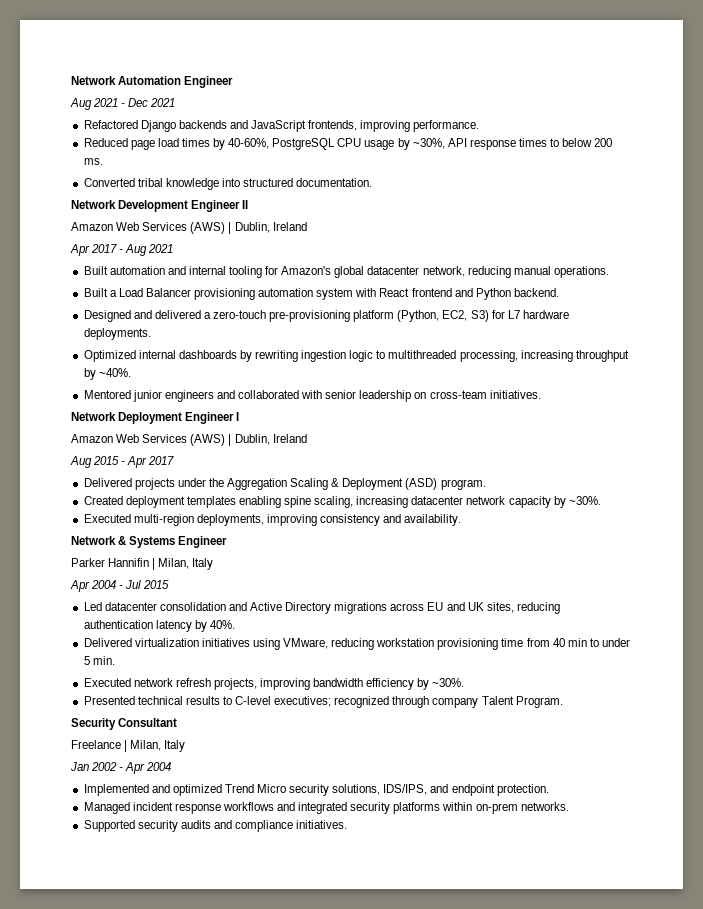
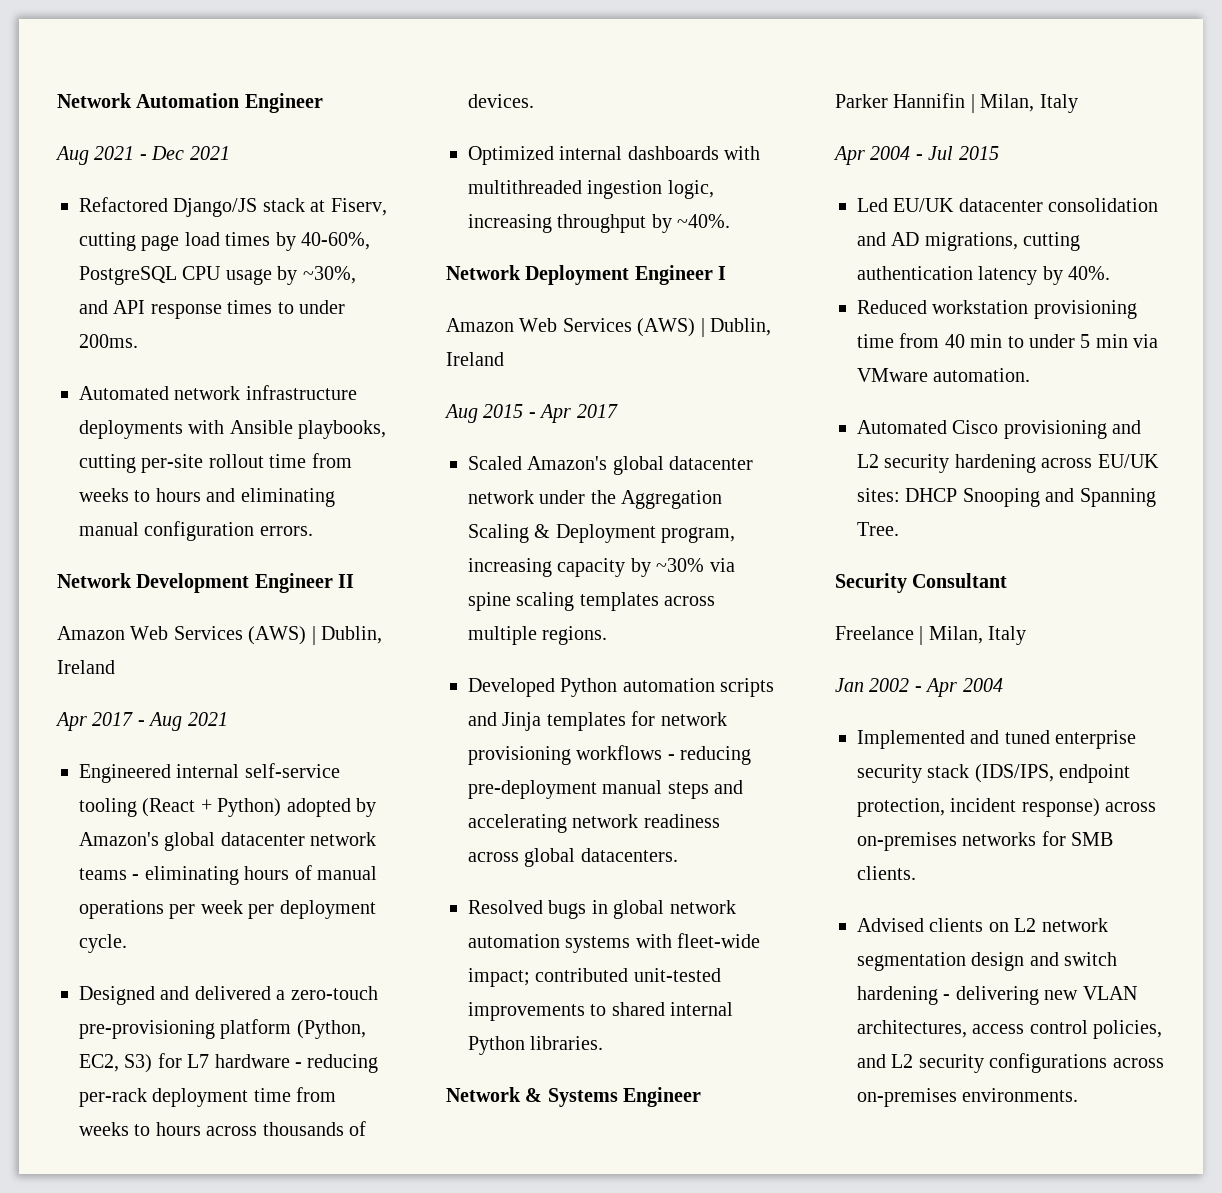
- Refactored Django backends and JavaScript frontends, improving performance.
- Reduced page load times by 40-60%, PostgreSQL CPU usage by ~30%, API response times to below 200 ms.
- Converted tribal knowledge into structured documentation.
+ Refactored Django/JS stack at Fiserv, cutting page load times by 40-60%, PostgreSQL CPU usage by ~30%, and API response times to under 200ms.
+ Automated network infrastructure deployments with Ansible playbooks, cutting per-site rollout time from weeks to hours and eliminating manual configuration errors.
- Built automation and internal tooling for Amazon's global datacenter network, reducing manual operations.
- Built a Load Balancer provisioning automation system with React frontend and Python backend.
+ Engineered internal self-service tooling (React + Python) adopted by Amazon's global datacenter network teams - eliminating hours of manual operations per week per deployment cycle.
- Designed and delivered a zero-touch pre-provisioning platform (Python, EC2, S3) for L7 hardware deployments.
- Optimized internal dashboards by rewriting ingestion logic to multithreaded processing, increasing throughput by ~40%.
- Mentored junior engineers and collaborated with senior leadership on cross-team initiatives.
+ Designed and delivered a zero-touch pre-provisioning platform (Python, EC2, S3) for L7 hardware - reducing per-rack deployment time from weeks to hours across thousands of devices.
+ Optimized internal dashboards with multithreaded ingestion logic, increasing throughput by ~40%.
- Delivered projects under the Aggregation Scaling & Deployment (ASD) program.
- Created deployment templates enabling spine scaling, increasing datacenter network capacity by ~30%.
- Executed multi-region deployments, improving consistency and availability.
+ Scaled Amazon's global datacenter network under the Aggregation Scaling & Deployment program, increasing capacity by ~30% via spine scaling templates across multiple regions.
+ Developed Python automation scripts and Jinja templates for network provisioning workflows - reducing pre-deployment manual steps and accelerating network readiness across global datacenters.
+ Resolved bugs in global network automation systems with fleet-wide impact; contributed unit-tested improvements to shared internal Python libraries.
- Led datacenter consolidation and Active Directory migrations across EU and UK sites, reducing authentication latency by 40%.
- Delivered virtualization initiatives using VMware, reducing workstation provisioning time from 40 min to under 5 min.
- Executed network refresh projects, improving bandwidth efficiency by ~30%.
- Presented technical results to C-level executives; recognized through company Talent Program.
+ Led EU/UK datacenter consolidation and AD migrations, cutting authentication latency by 40%.
+ Reduced workstation provisioning time from 40 min to under 5 min via VMware automation.
+ Automated Cisco provisioning and L2 security hardening across EU/UK sites: DHCP Snooping and Spanning Tree.
- Implemented and optimized Trend Micro security solutions, IDS/IPS, and endpoint protection.
- Managed incident response workflows and integrated security platforms within on-prem networks.
- Supported security audits and compliance initiatives.
+ Implemented and tuned enterprise security stack (IDS/IPS, endpoint protection, incident response) across on-premises networks for SMB clients.
+ Advised clients on L2 network segmentation design and switch hardening - delivering new VLAN architectures, access control policies, and L2 security configurations across on-premises environments.

